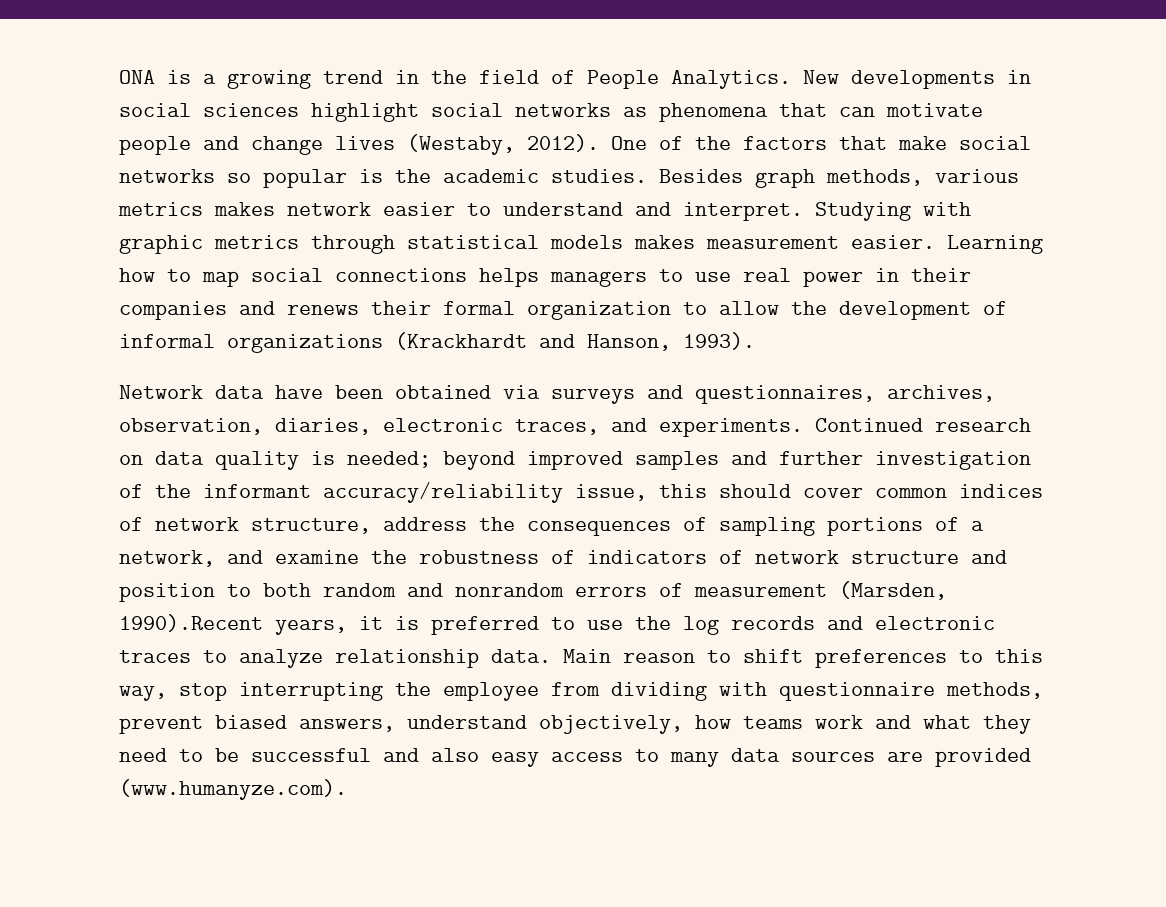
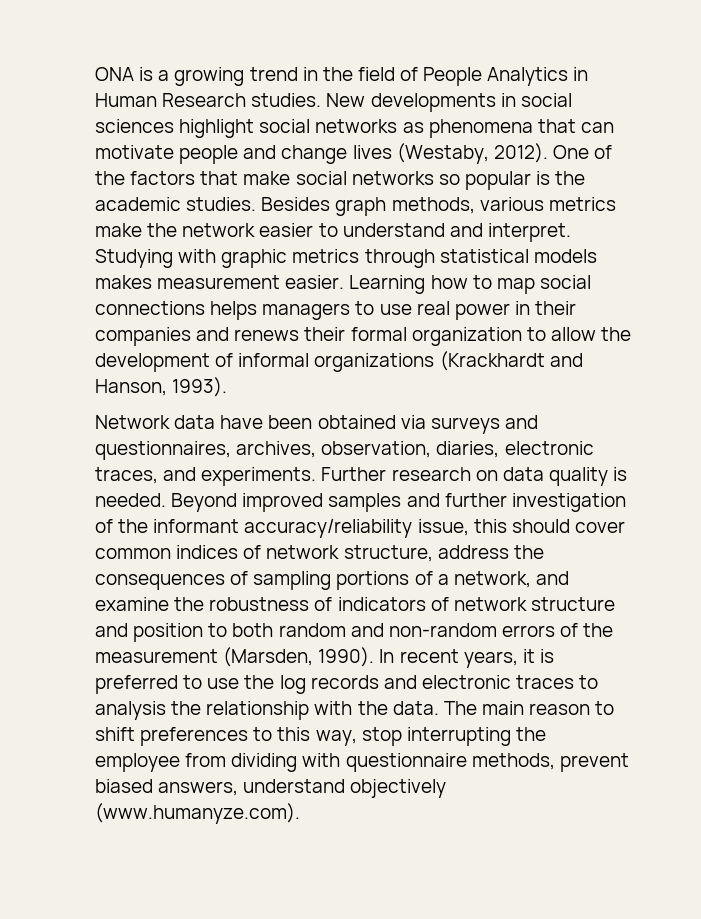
- ONA is a growing trend in the field of People Analytics.
+ ONA is a growing trend in the field of People Analytics in Human Research studies.
- Besides graph methods, various metrics makes network easier to understand and interpret.
+ Besides graph methods, various metrics make the network easier to understand and interpret.
- Continued research on data quality is needed; beyond improved samples and further investigation of the informant accuracy/reliability issue, this should cover common indices of network structure, address the consequences of sampling portions of a network, and examine the robustness of indicators of network structure and position to both random and nonrandom errors of measurement (Marsden, 1990).Recent years, it is preferred to use the log records and electronic traces to analyze relationship data. Main reason to shift preferences to this way, stop interrupting the employee from dividing with questionnaire methods, prevent biased answers, understand objectively, how teams work and what they need to be successful and also easy access to many data sources are provided (www.humanyze.com).
+ Further research on data quality is needed. Beyond improved samples and further investigation of the informant accuracy/reliability issue, this should cover common indices of network structure, address the consequences of sampling portions of a network, and examine the robustness of indicators of network structure and position to both random and non-random errors of the measurement (Marsden, 1990). In recent years, it is preferred to use the log records and electronic traces to analysis the relationship with the data. The main reason to shift preferences to this way, stop interrupting the employee from dividing with questionnaire methods, prevent biased answers, understand objectively (www.humanyze.com).

